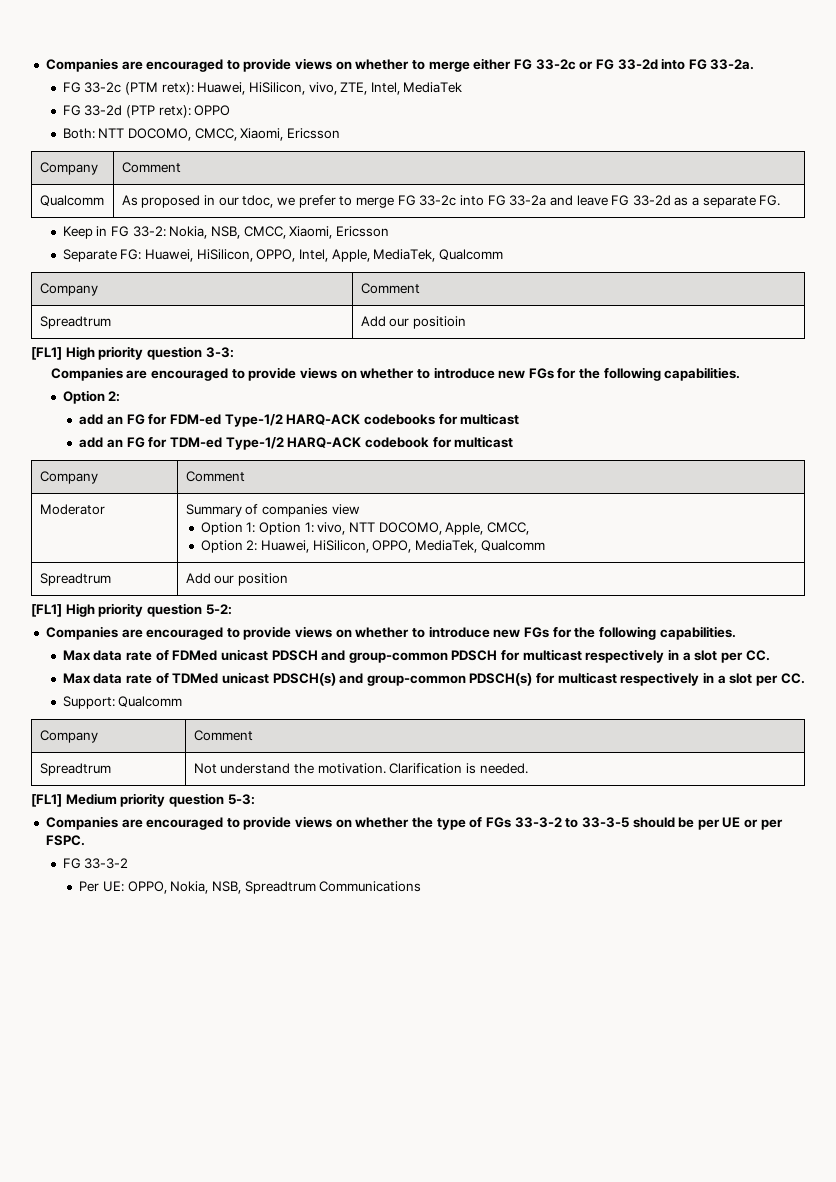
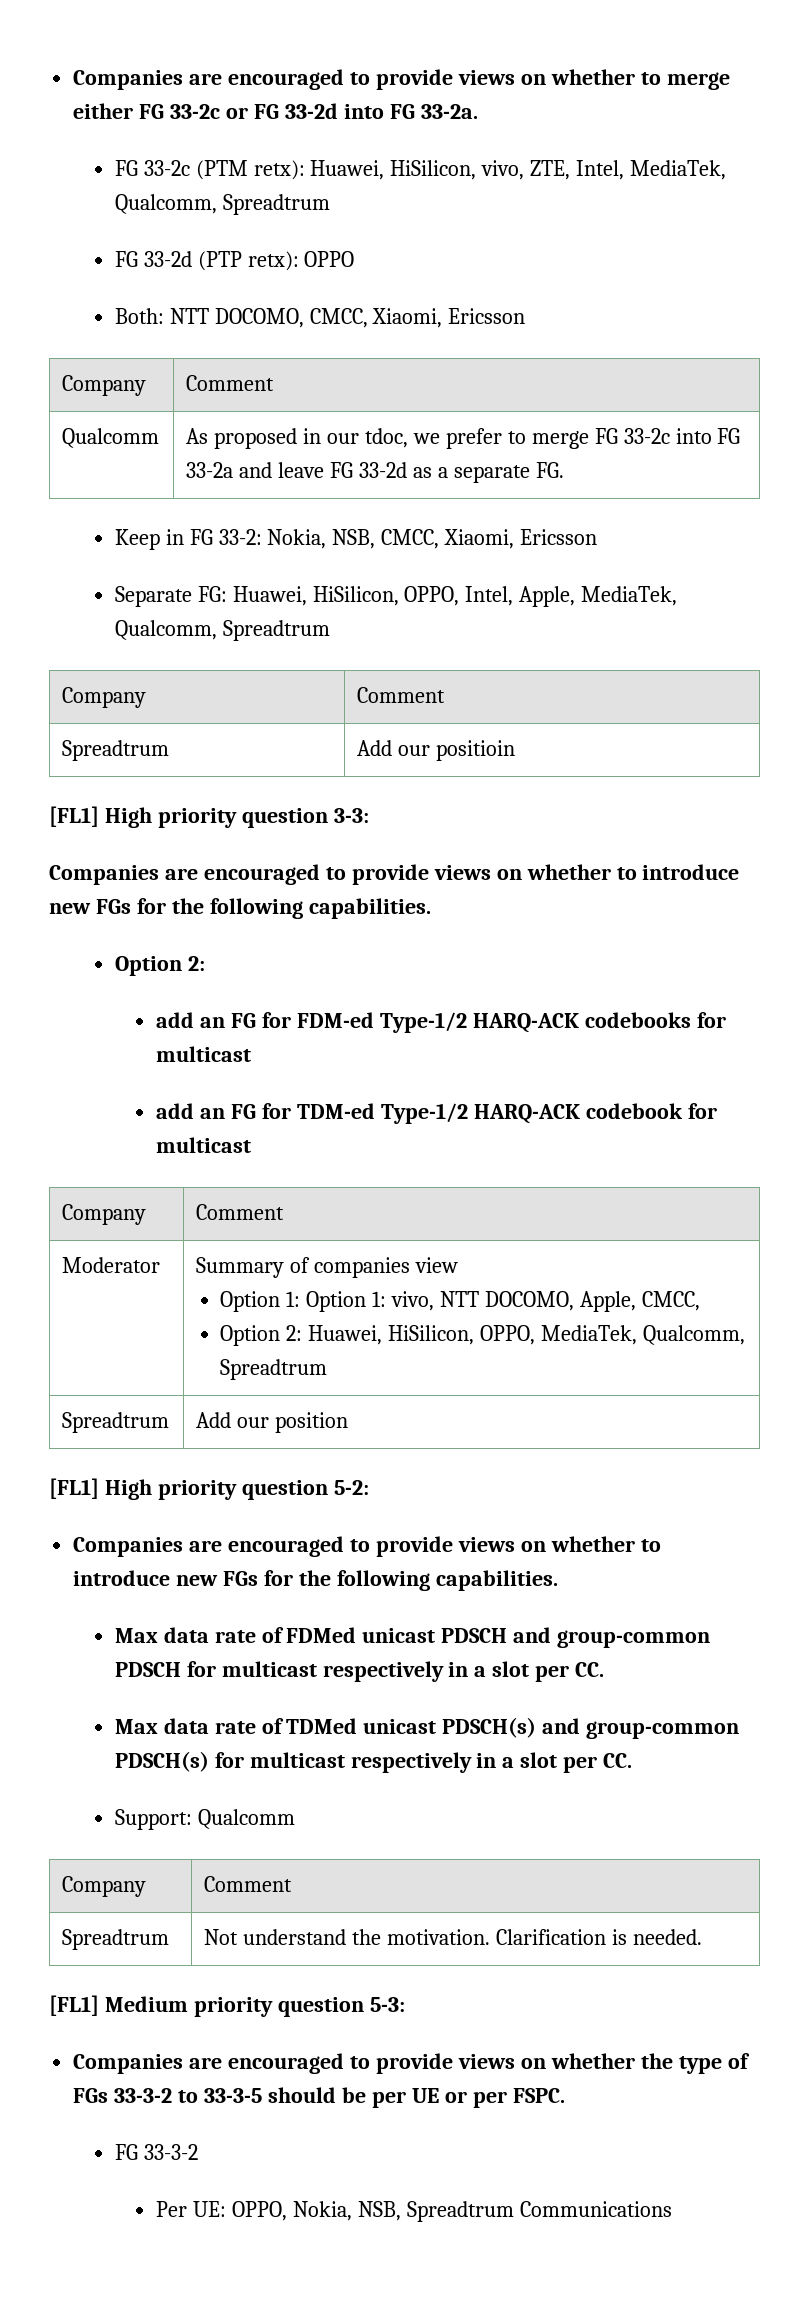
- FG 33-2c (PTM retx): Huawei, HiSilicon, vivo, ZTE, Intel, MediaTek
+ FG 33-2c (PTM retx): Huawei, HiSilicon, vivo, ZTE, Intel, MediaTek, Qualcomm, Spreadtrum
- Separate FG: Huawei, HiSilicon, OPPO, Intel, Apple, MediaTek, Qualcomm
+ Separate FG: Huawei, HiSilicon, OPPO, Intel, Apple, MediaTek, Qualcomm, Spreadtrum
  Moderator | Summary of companies view
  Option 1: Option 1: vivo, NTT DOCOMO, Apple, CMCC,
- Option 2: Huawei, HiSilicon, OPPO, MediaTek, Qualcomm
+ Option 2: Huawei, HiSilicon, OPPO, MediaTek, Qualcomm, Spreadtrum

